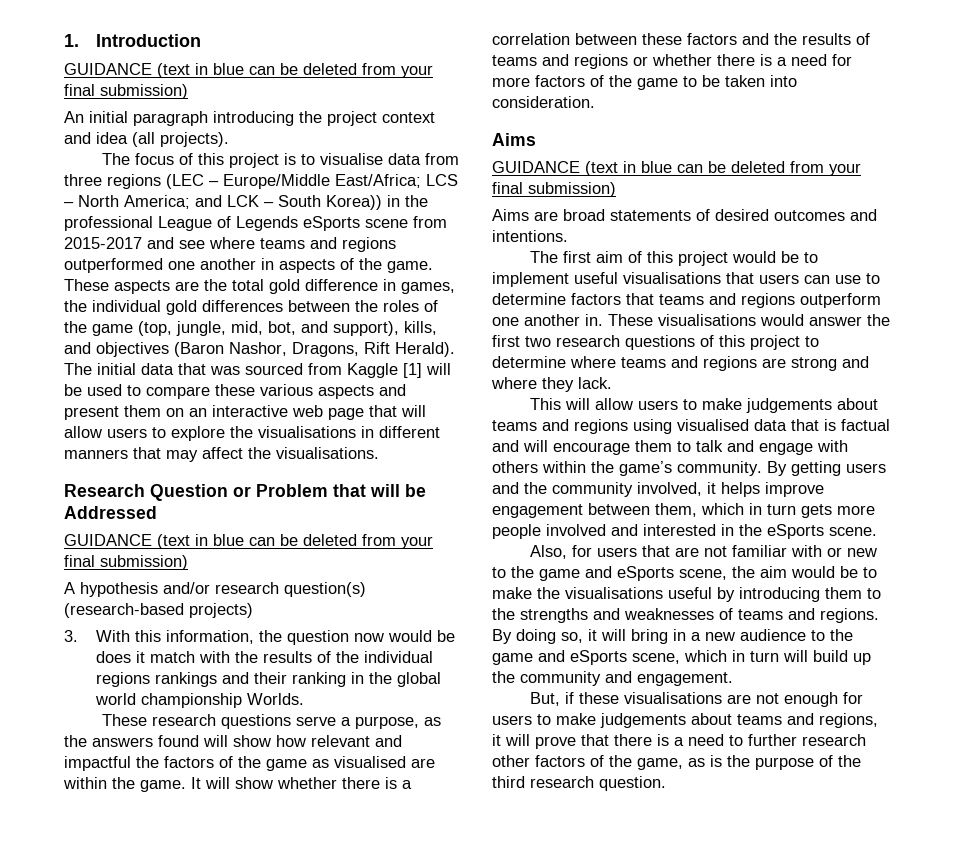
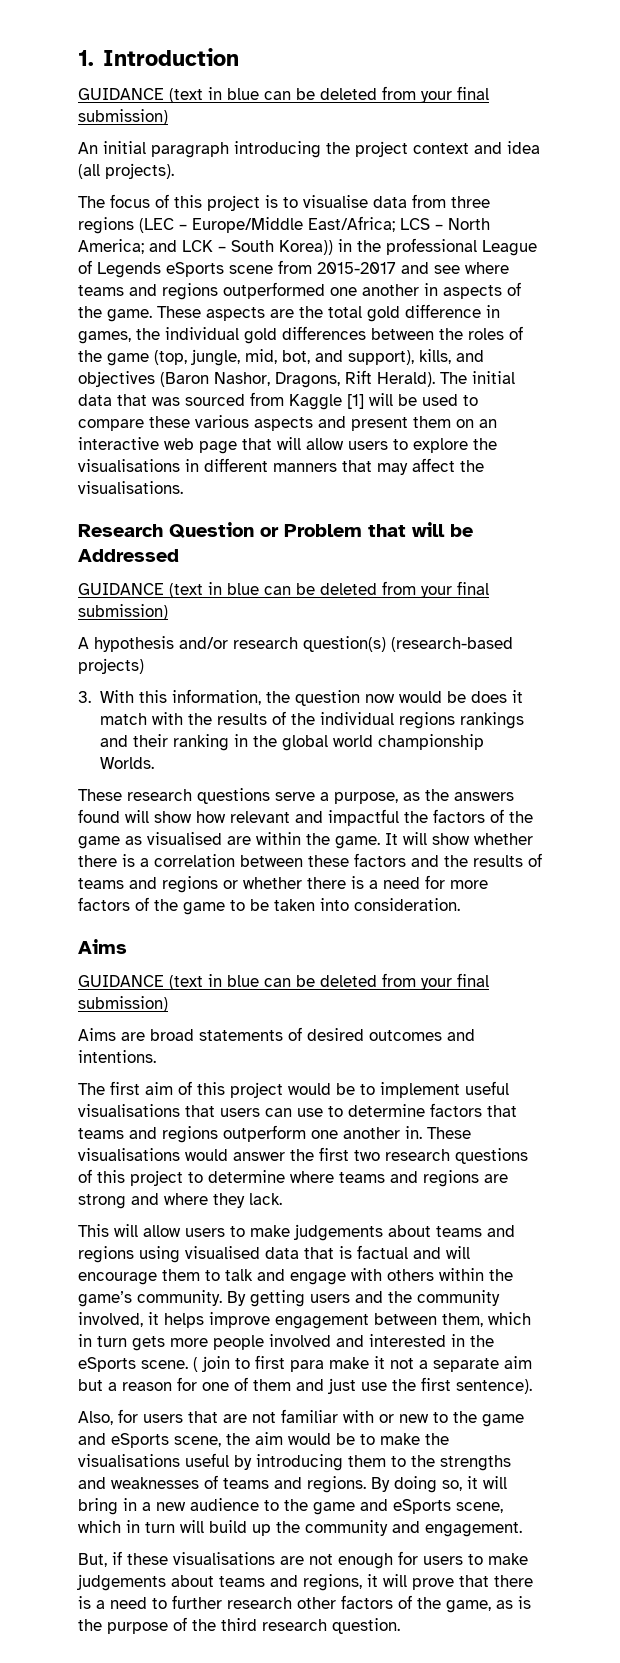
+ ( join to first para make it not a separate aim but a reason for one of them and just use the first sentence).

